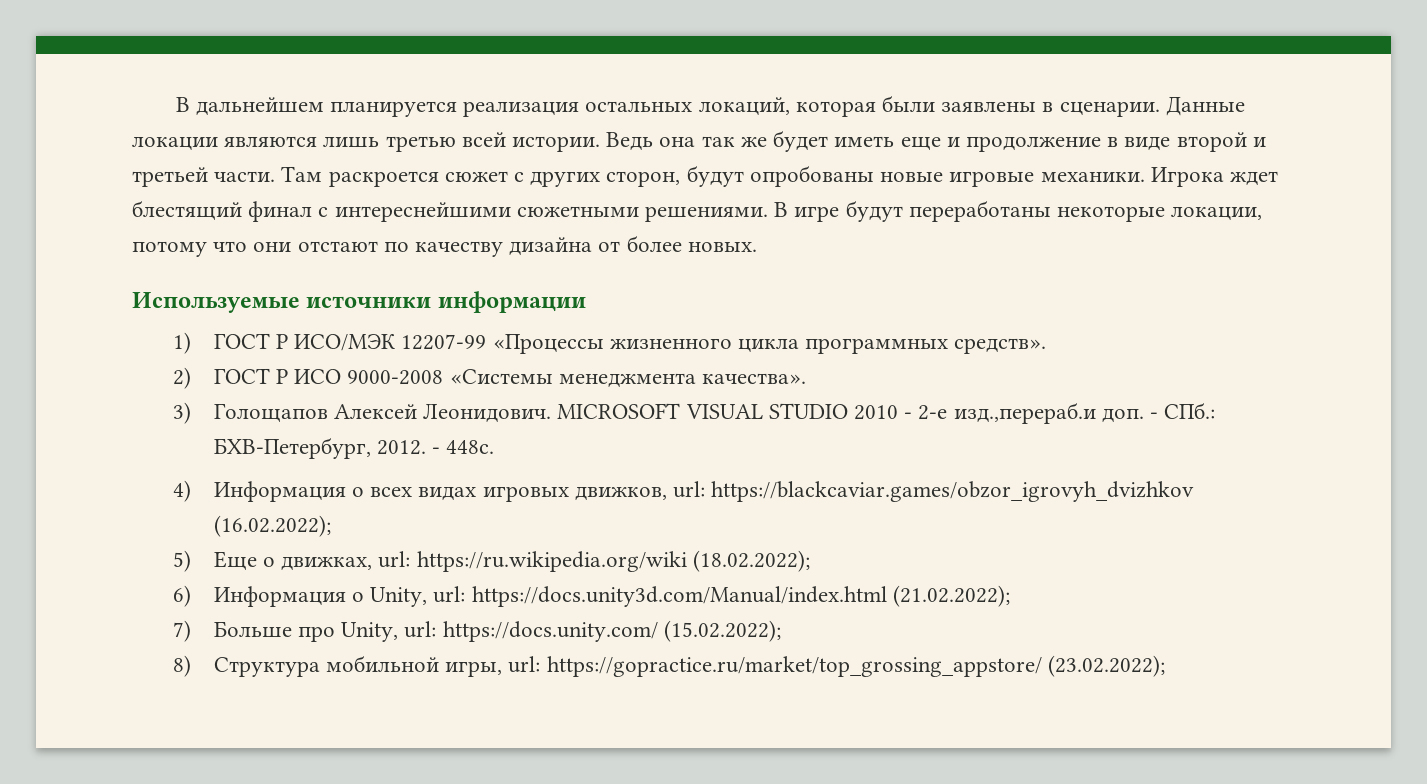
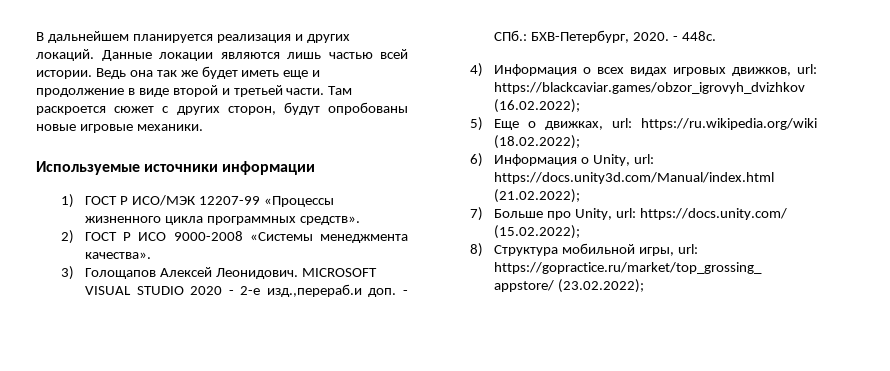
- В дальнейшем планируется реализация остальных локаций, которая были заявлены в сценарии.
+ В дальнейшем планируется реализация и других локаций.
- Данные локации являются лишь третью всей истории.
+ Данные локации являются лишь частью всей истории.
- Игрока ждет блестящий финал с интереснейшими сюжетными решениями. В игре будут переработаны некоторые локации, потому что они отстают по качеству дизайна от более новых.
- MICROSOFT VISUAL STUDIO 2010 - 2-е изд.,перераб.и доп.
+ MICROSOFT VISUAL STUDIO 2020 - 2-е изд.,перераб.и доп.
- - СПб.: БХВ-Петербург, 2012.
+ - СПб.: БХВ-Петербург, 2020.

